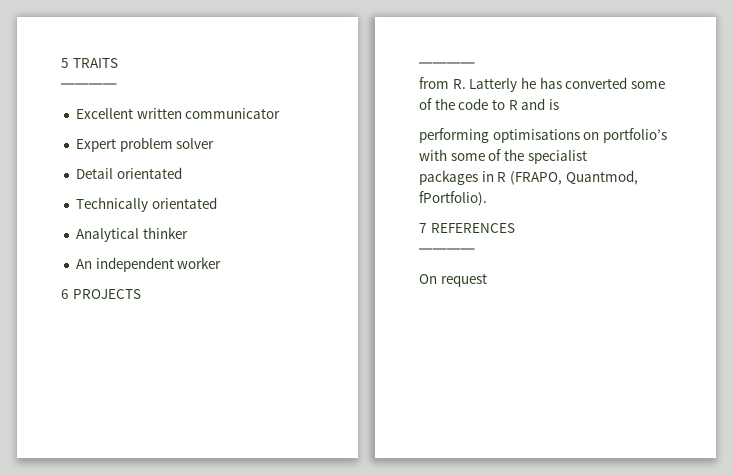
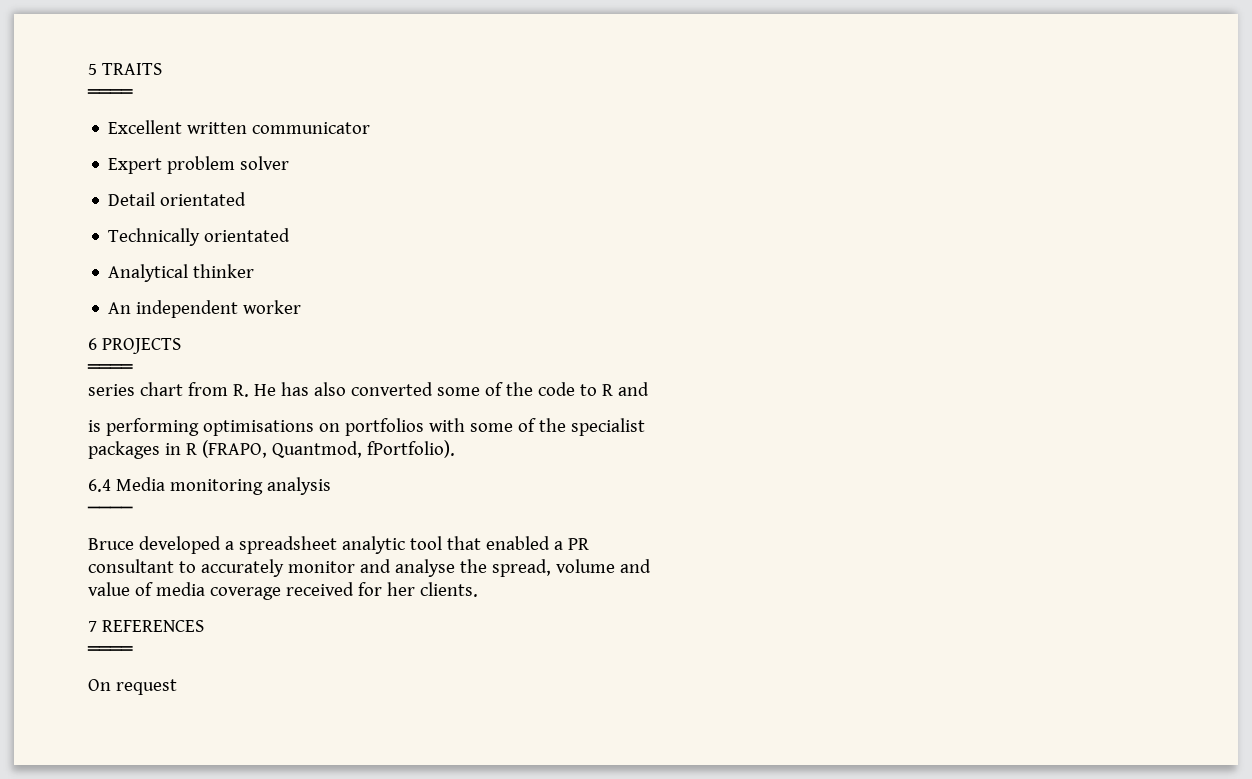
- from R. Latterly he has converted some of the code to R and is
- performing optimisations on portfolio’s with some of the specialist
+ series chart from R. He has also converted some of the code to R and
+ is performing optimisations on portfolios with some of the specialist
+ 6.4 Media monitoring analysis
+ ────
+ Bruce developed a spreadsheet analytic tool that enabled a PR
+ consultant to accurately monitor and analyse the spread, volume and
+ value of media coverage received for her clients.

